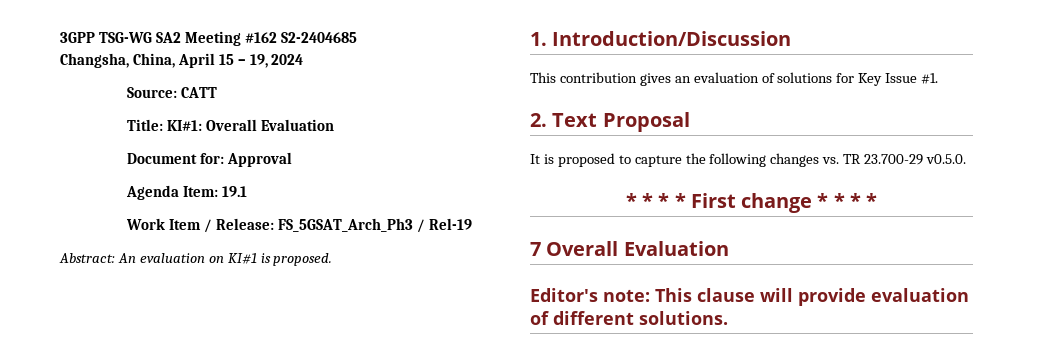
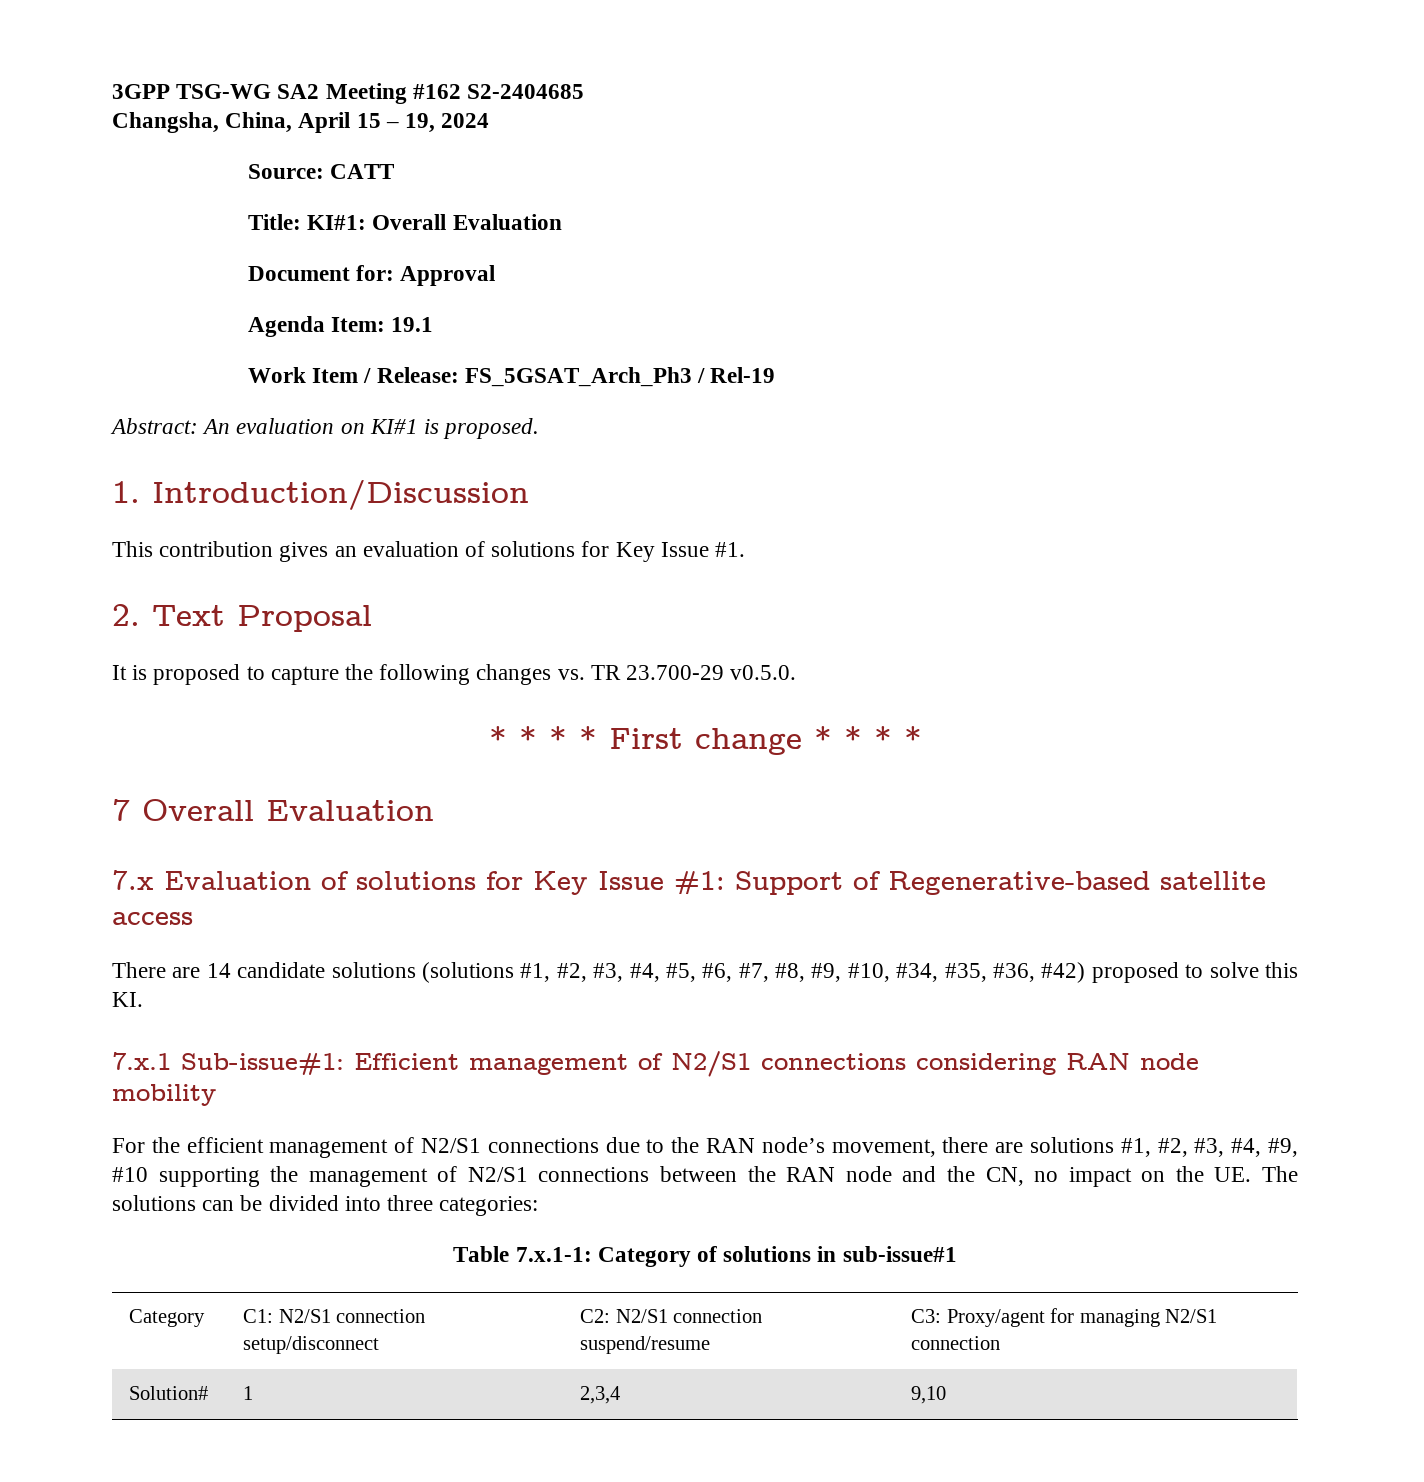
- Editor's note: This clause will provide evaluation of different solutions.
+ 7.x Evaluation of solutions for Key Issue #1: Support of Regenerative-based satellite access
+ There are 14 candidate solutions (solutions #1, #2, #3, #4, #5, #6, #7, #8, #9, #10, #34, #35, #36, #42) proposed to solve this KI.
+ 7.x.1 Sub-issue#1: Efficient management of N2/S1 connections considering RAN node mobility
+ For the efficient management of N2/S1 connections due to the RAN node’s movement, there are solutions #1, #2, #3, #4, #9, #10 supporting the management of N2/S1 connections between the RAN node and the CN, no impact on the UE. The solutions can be divided into three categories:
+ Table 7.x.1-1: Category of solutions in sub-issue#1
+ Category | C1: N2/S1 connection setup/disconnect | C2: N2/S1 connection suspend/resume | C3: Proxy/agent for managing N2/S1 connection
+ Solution# | 1 | 2,3,4 | 9,10

